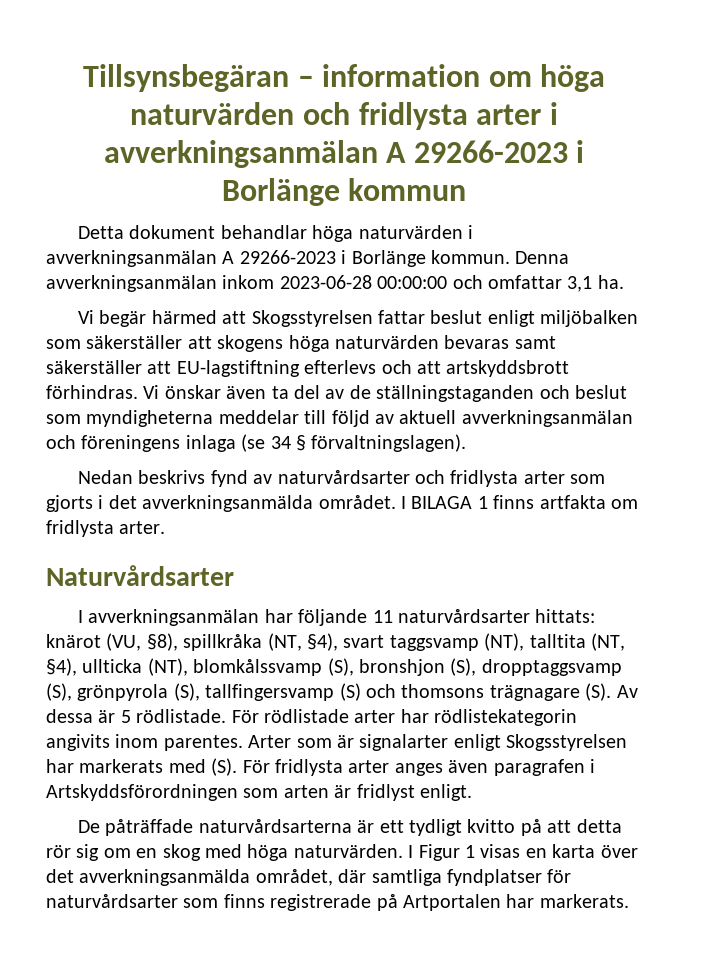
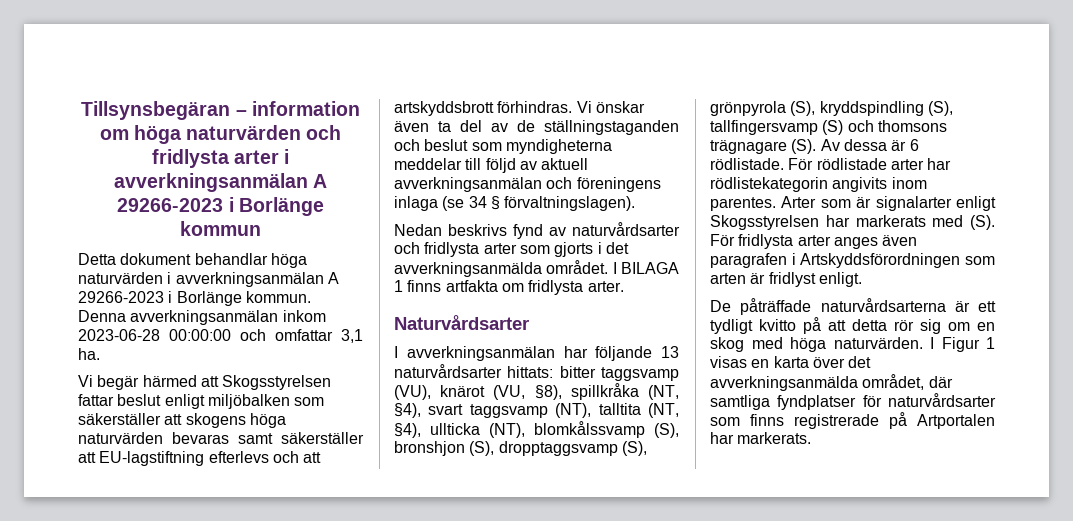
- I avverkningsanmälan har följande 11 naturvårdsarter hittats: knärot (VU, §8), spillkråka (NT, §4), svart taggsvamp (NT), talltita (NT, §4), ullticka (NT), blomkålssvamp (S), bronshjon (S), dropptaggsvamp (S), grönpyrola (S), tallfingersvamp (S) och thomsons trägnagare (S). Av dessa är 5 rödlistade.
+ I avverkningsanmälan har följande 13 naturvårdsarter hittats: bitter taggsvamp (VU), knärot (VU, §8), spillkråka (NT, §4), svart taggsvamp (NT), talltita (NT, §4), ullticka (NT), blomkålssvamp (S), bronshjon (S), dropptaggsvamp (S), grönpyrola (S), kryddspindling (S), tallfingersvamp (S) och thomsons trägnagare (S). Av dessa är 6 rödlistade.

